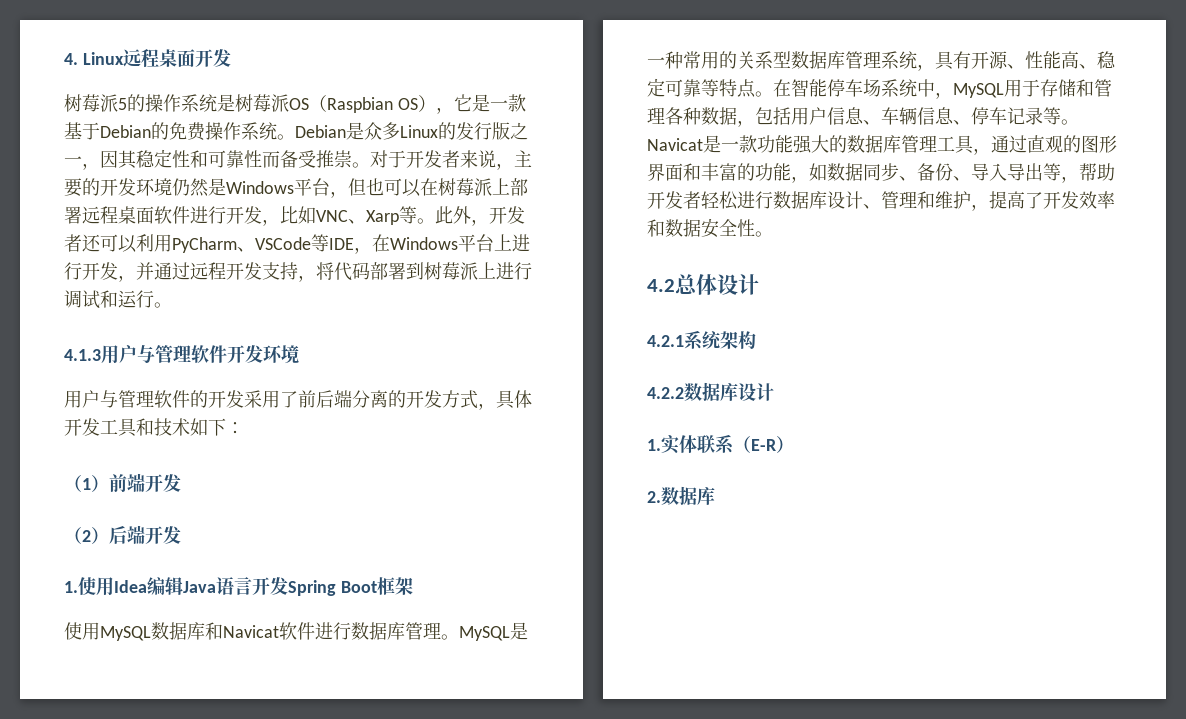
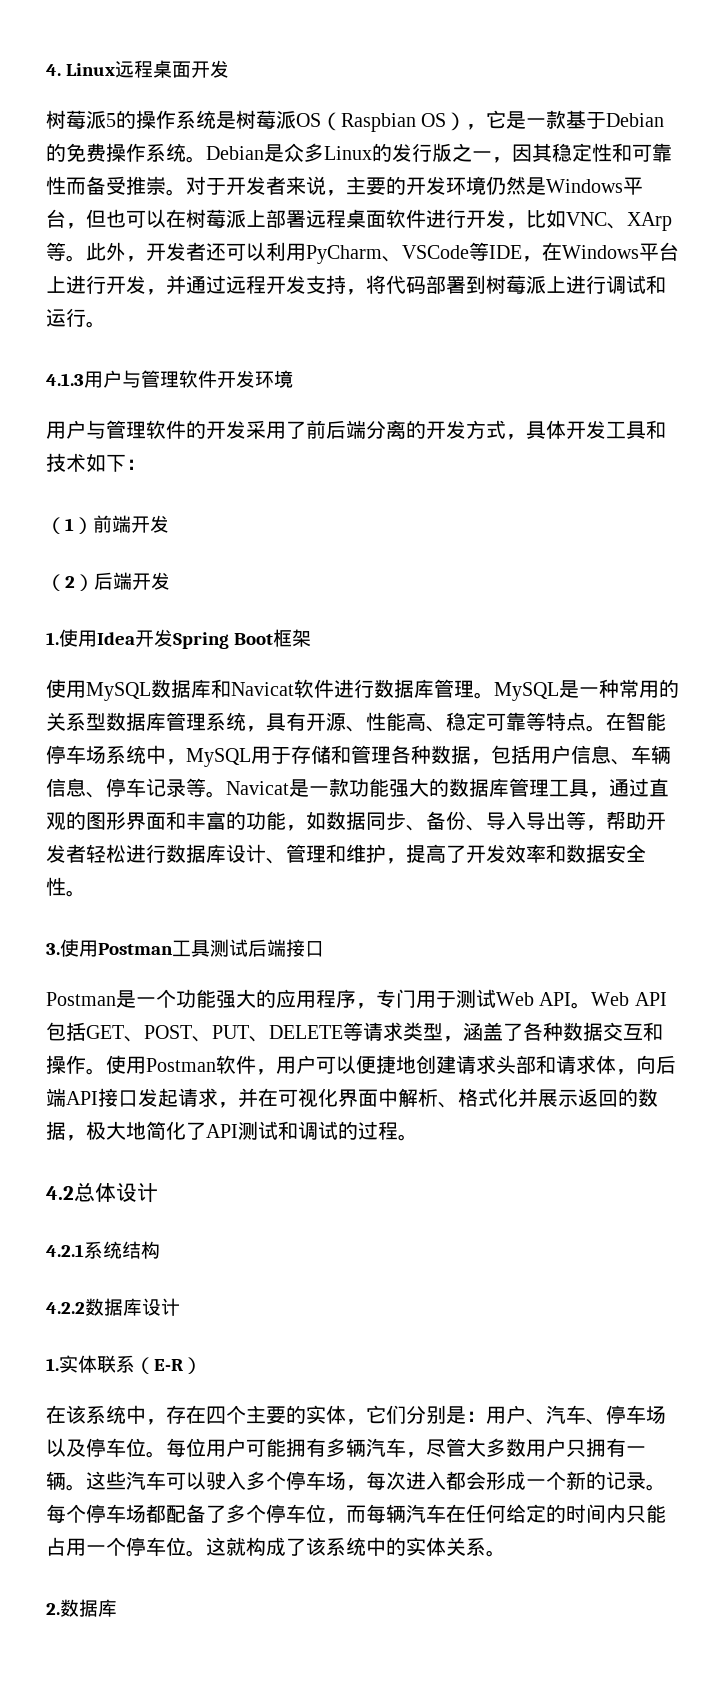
- 对于开发者来说，主要的开发环境仍然是Windows平台，但也可以在树莓派上部署远程桌面软件进行开发，比如VNC、Xarp等。
+ 对于开发者来说，主要的开发环境仍然是Windows平台，但也可以在树莓派上部署远程桌面软件进行开发，比如VNC、XArp等。
- 1.使用Idea编辑Java语言开发Spring Boot框架
+ 1.使用Idea开发Spring Boot框架
+ 3.使用Postman工具测试后端接口
+ Postman是一个功能强大的应用程序，专门用于测试Web API。Web API包括GET、POST、PUT、DELETE等请求类型，涵盖了各种数据交互和操作。使用Postman软件，用户可以便捷地创建请求头部和请求体，向后端API接口发起请求，并在可视化界面中解析、格式化并展示返回的数据，极大地简化了API测试和调试的过程。
- 4.2.1系统架构
+ 4.2.1系统结构
+ 在该系统中，存在四个主要的实体，它们分别是：用户、汽车、停车场以及停车位。每位用户可能拥有多辆汽车，尽管大多数用户只拥有一辆。这些汽车可以驶入多个停车场，每次进入都会形成一个新的记录。每个停车场都配备了多个停车位，而每辆汽车在任何给定的时间内只能占用一个停车位。这就构成了该系统中的实体关系。

